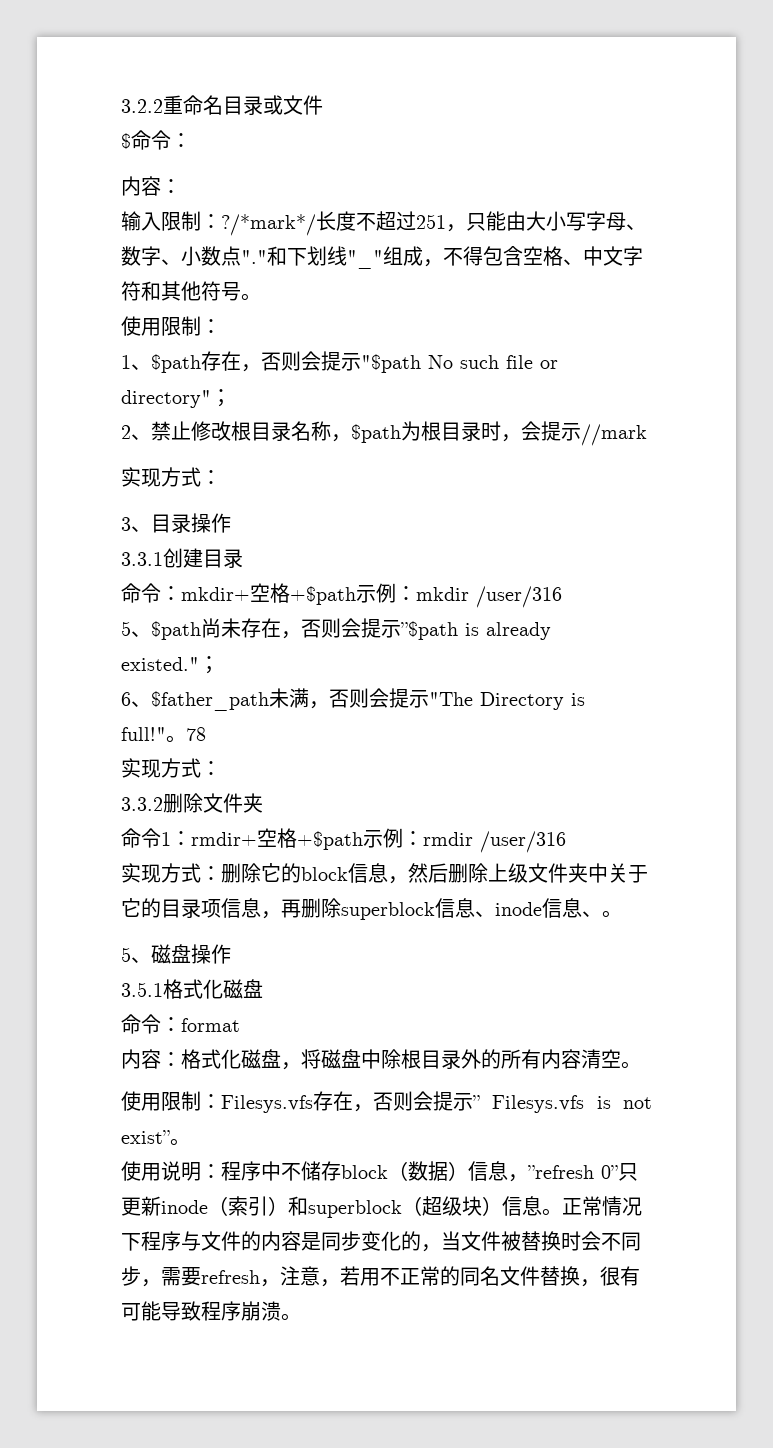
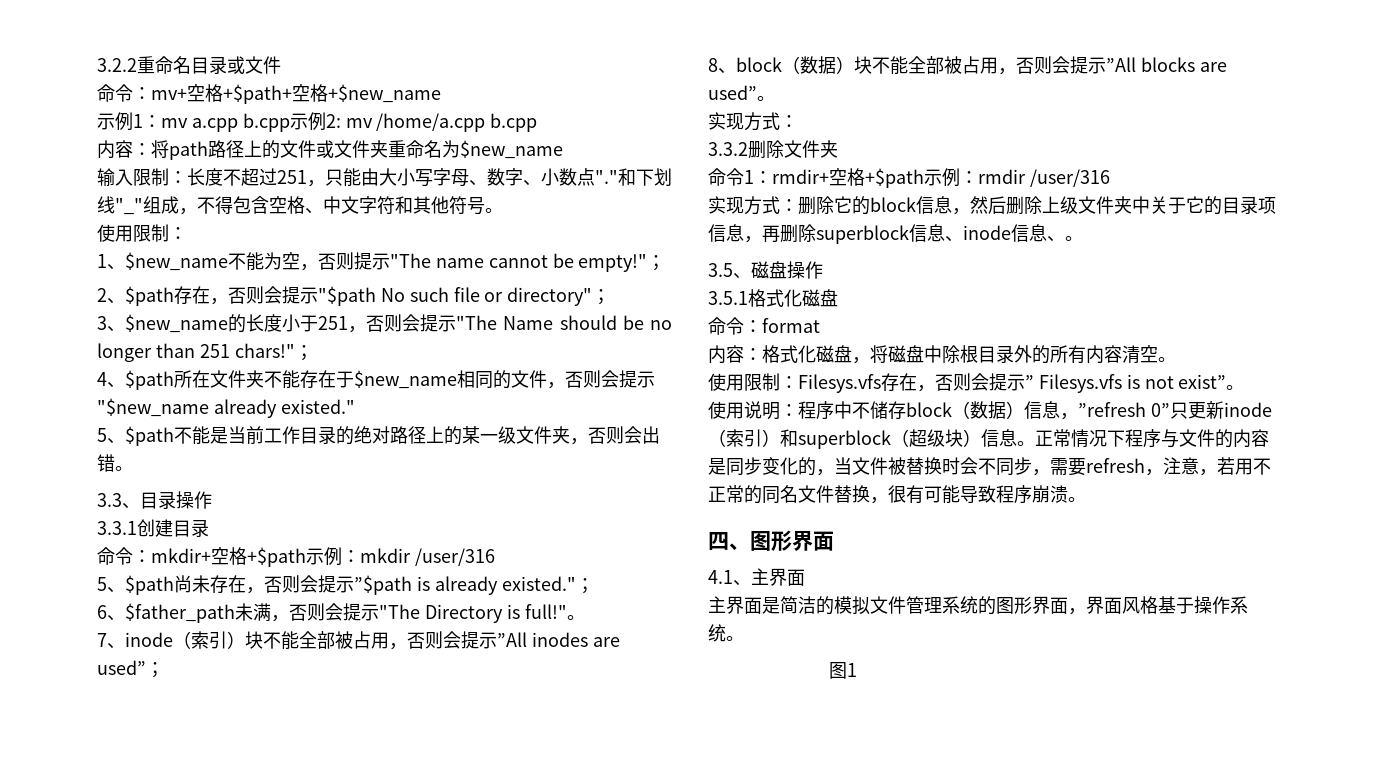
- $命令：
- 内容：
+ 命令：mv+空格+$path+空格+$new_name
+ 示例1：mv a.cpp b.cpp示例2: mv /home/a.cpp b.cpp
+ 内容：将path路径上的文件或文件夹重命名为$new_name
- 输入限制：?/*mark*/长度不超过251，只能由大小写字母、数字、小数点"."
+ 输入限制：长度不超过251，只能由大小写字母、数字、小数点"."
- 1、$path存在，否则会提示"$path No such file or directory"；
+ 1、$new_name不能为空，否则提示"The name cannot be empty!"；
+ 2、$path存在，否则会提示"$path No such file or directory"；
- 2、禁止修改根目录名称，$path为根目录时，会提示//mark
- 实现方式：
- 3、目录操作
+ 3、$new_name的长度小于251，否则会提示"The Name should be no longer than 251 chars!"；
+ 4、$path所在文件夹不能存在于$new_name相同的文件，否则会提示"$new_name already existed."
+ 5、$path不能是当前工作目录的绝对路径上的某一级文件夹，否则会出错。
+ 3.3、目录操作
- 6、$father_path未满，否则会提示"The Directory is full!"。78
+ 6、$father_path未满，否则会提示"The Directory is full!"。
+ 7、inode（索引）块不能全部被占用，否则会提示”All inodes are used”；
+ 8、block（数据）块不能全部被占用，否则会提示”All blocks are used”。
- 5、磁盘操作
+ 3.5、磁盘操作
+ 四、图形界面
+ 4.1、主界面
+ 主界面是简洁的模拟文件管理系统的图形界面，界面风格基于操作系统。
+ 图1

